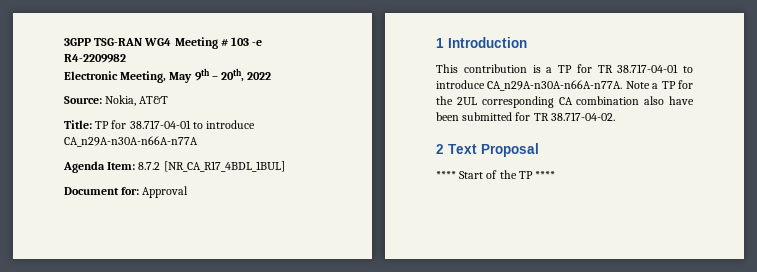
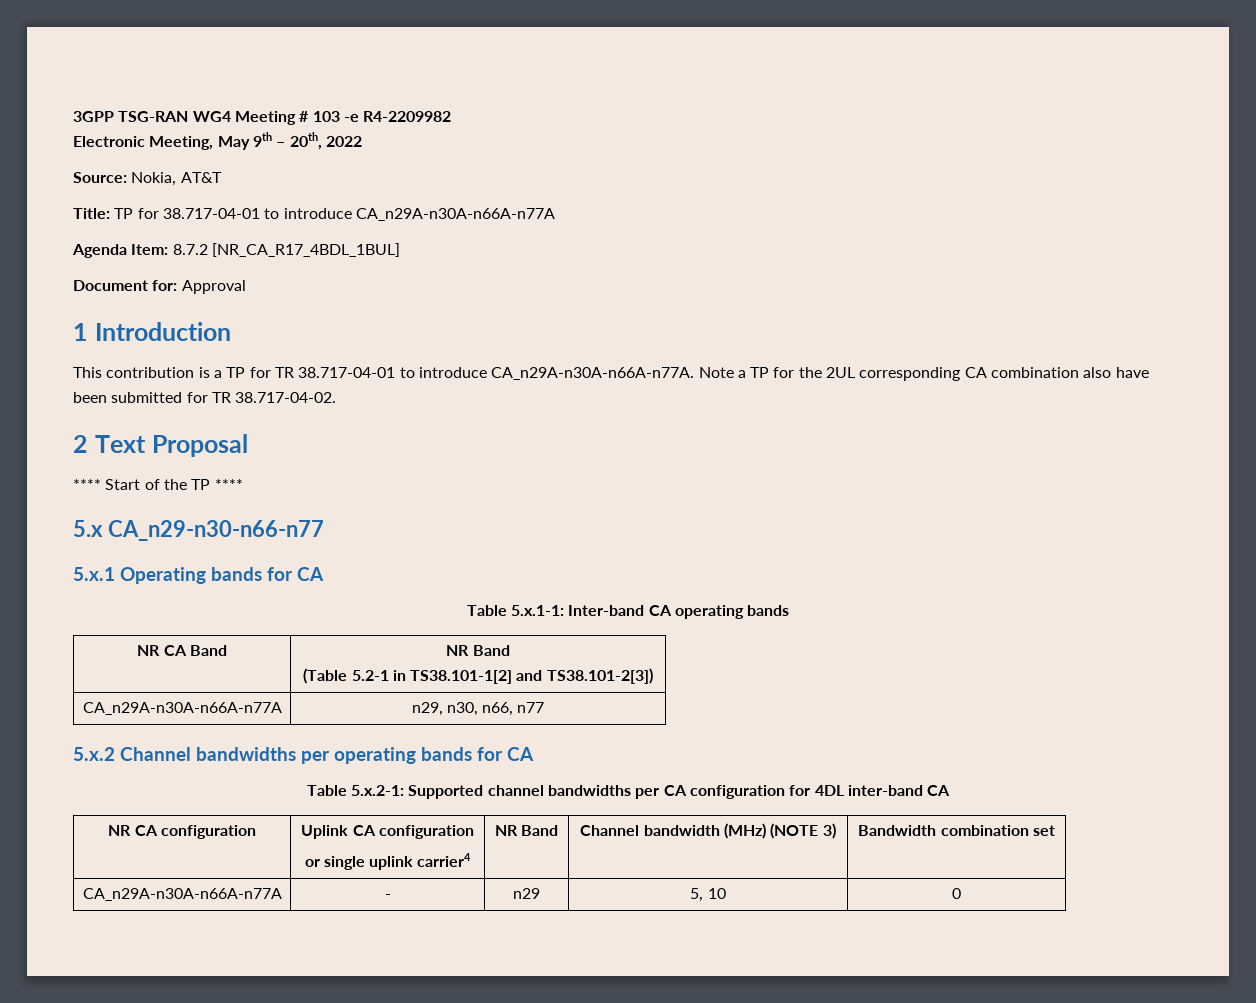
+ 5.x CA_n29-n30-n66-n77
+ 5.x.1 Operating bands for CA
+ Table 5.x.1-1: Inter-band CA operating bands
+ NR CA Band | NR Band
+ (Table 5.2-1 in TS38.101-1[2] and TS38.101-2[3])
+ CA_n29A-n30A-n66A-n77A | n29, n30, n66, n77
+ 5.x.2 Channel bandwidths per operating bands for CA
+ Table 5.x.2-1: Supported channel bandwidths per CA configuration for 4DL inter-band CA
+ NR CA configuration | Uplink CA configuration
+ or single uplink carrier4 | NR Band | Channel bandwidth (MHz) (NOTE 3) | Bandwidth combination set
+ CA_n29A-n30A-n66A-n77A | - | n29 | 5, 10 | 0

